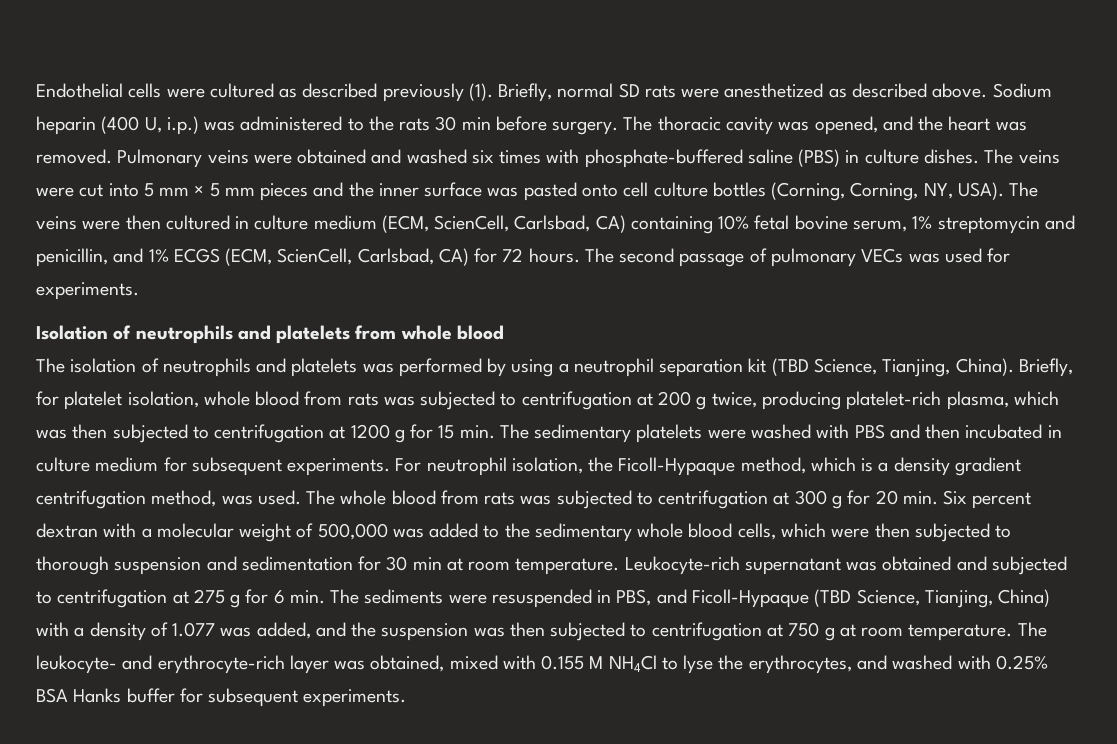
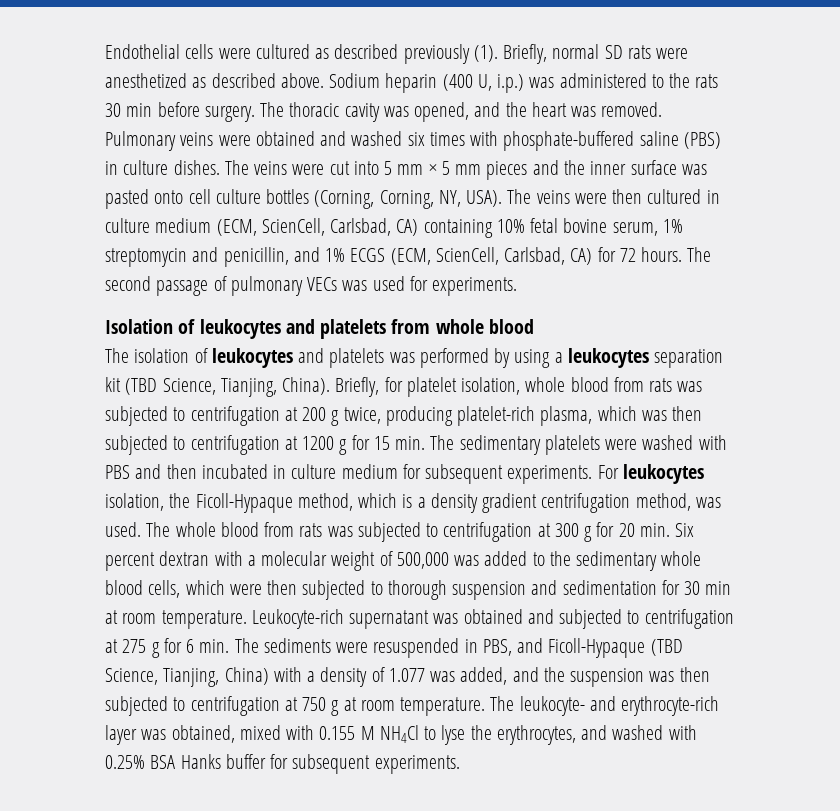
- Isolation of neutrophils and platelets from whole blood
+ Isolation of leukocytes and platelets from whole blood
- The isolation of neutrophils and platelets was performed by using a neutrophil separation kit (TBD Science, Tianjing, China).
+ The isolation of leukocytes and platelets was performed by using a leukocytes separation kit (TBD Science, Tianjing, China).
- For neutrophil isolation, the Ficoll-Hypaque method, which is a density gradient centrifugation method, was used.
+ For leukocytes isolation, the Ficoll-Hypaque method, which is a density gradient centrifugation method, was used.

